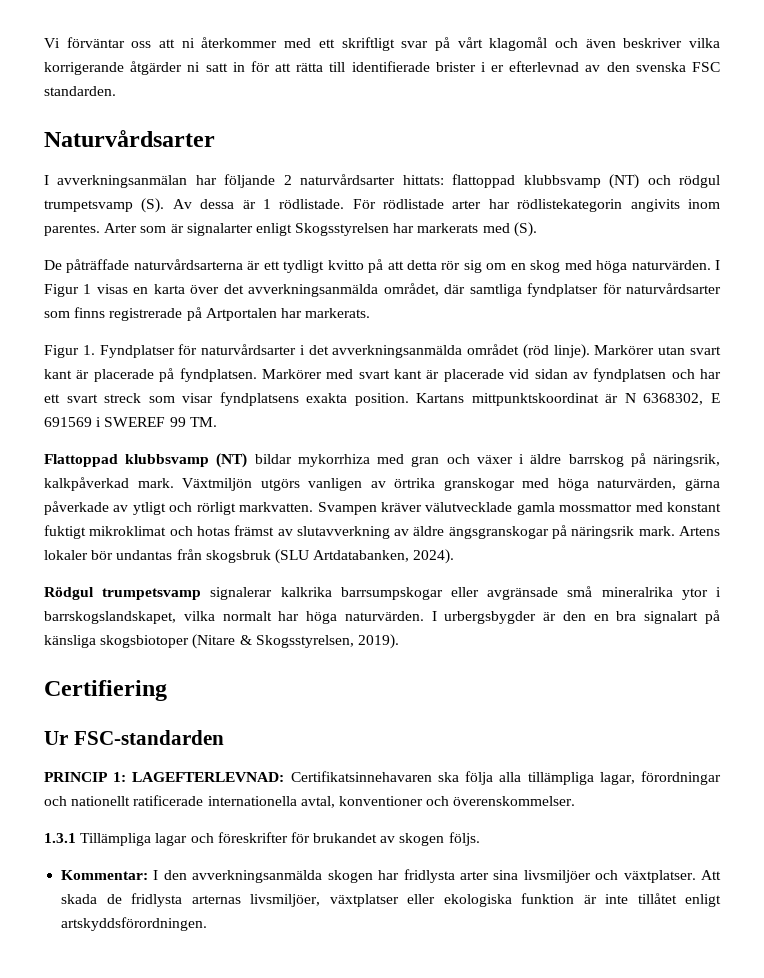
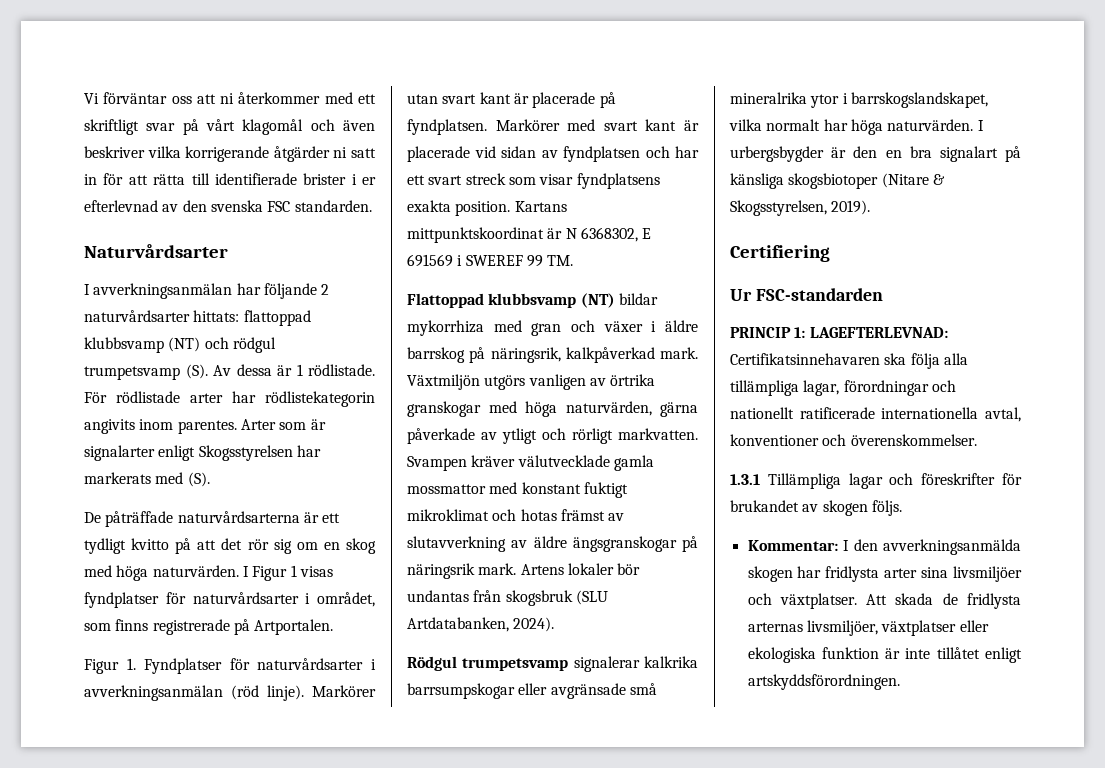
- De påträffade naturvårdsarterna är ett tydligt kvitto på att detta rör sig om en skog med höga naturvärden.
+ De påträffade naturvårdsarterna är ett tydligt kvitto på att det rör sig om en skog med höga naturvärden.
- I Figur 1 visas en karta över det avverkningsanmälda området, där samtliga fyndplatser för naturvårdsarter som finns registrerade på Artportalen har markerats.
+ I Figur 1 visas fyndplatser för naturvårdsarter i området, som finns registrerade på Artportalen.
- Figur 1. Fyndplatser för naturvårdsarter i det avverkningsanmälda området (röd linje).
+ Figur 1. Fyndplatser för naturvårdsarter i avverkningsanmälan (röd linje).

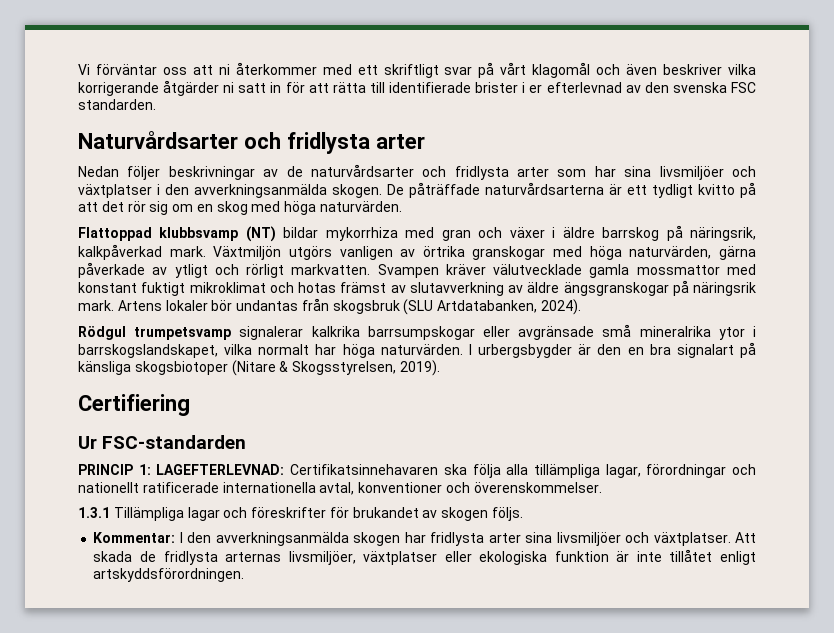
- Naturvårdsarter
- I avverkningsanmälan har följande 2 naturvårdsarter hittats: flattoppad klubbsvamp (NT) och rödgul trumpetsvamp (S). Av dessa är 1 rödlistade. För rödlistade arter har rödlistekategorin angivits inom parentes. Arter som är signalarter enligt Skogsstyrelsen har markerats med (S).
- De påträffade naturvårdsarterna är ett tydligt kvitto på att det rör sig om en skog med höga naturvärden. I Figur 1 visas fyndplatser för naturvårdsarter i området, som finns registrerade på Artportalen.
- Figur 1. Fyndplatser för naturvårdsarter i avverkningsanmälan (röd linje). Markörer utan svart kant är placerade på fyndplatsen. Markörer med svart kant är placerade vid sidan av fyndplatsen och har ett svart streck som visar fyndplatsens exakta position. Kartans mittpunktskoordinat är N 6368302, E 691569 i SWEREF 99 TM.
+ Naturvårdsarter och fridlysta arter
+ Nedan följer beskrivningar av de naturvårdsarter och fridlysta arter som har sina livsmiljöer och växtplatser i den avverkningsanmälda skogen. De påträffade naturvårdsarterna är ett tydligt kvitto på att det rör sig om en skog med höga naturvärden.

